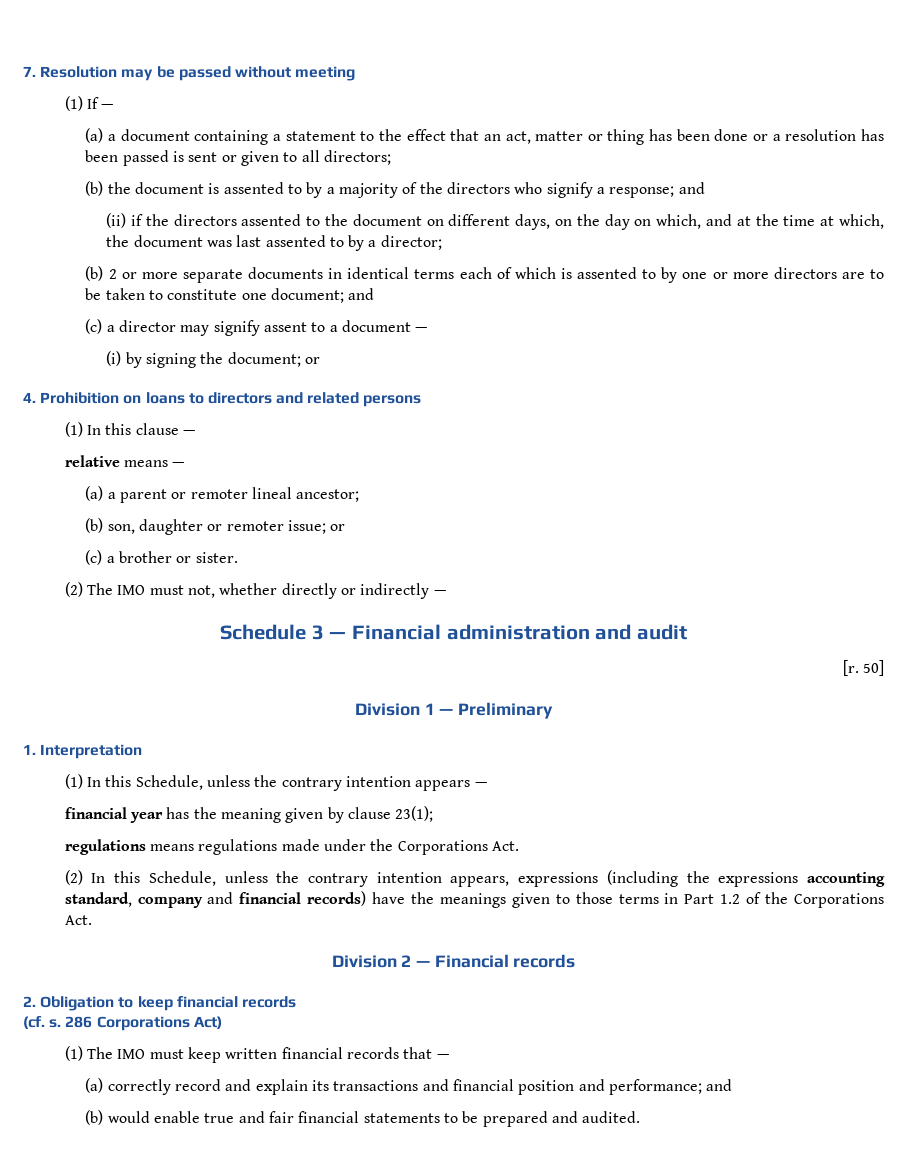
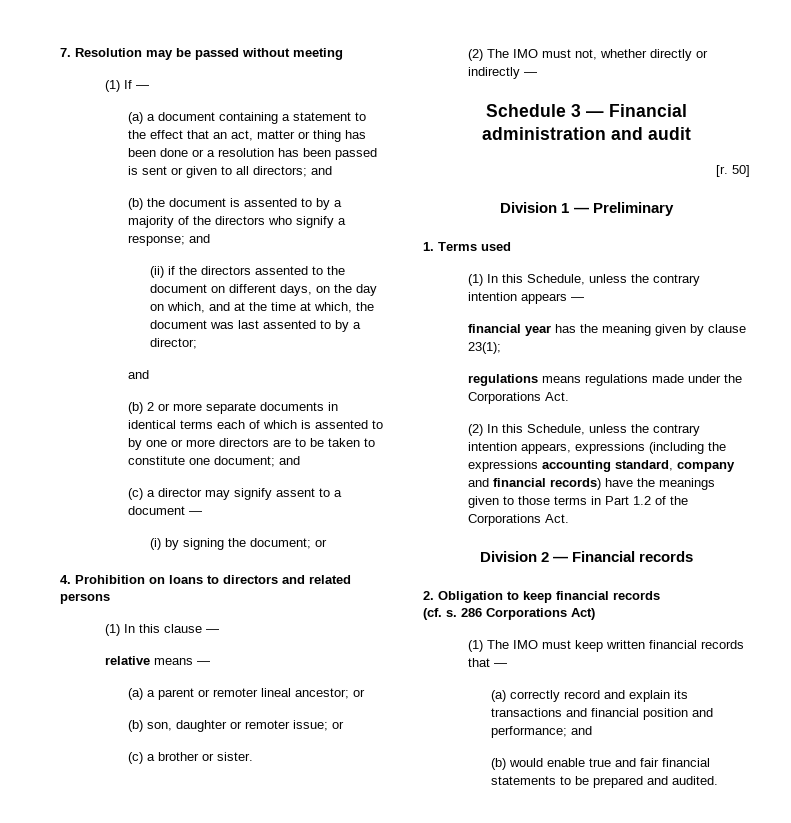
- (a) a document containing a statement to the effect that an act, matter or thing has been done or a resolution has been passed is sent or given to all directors;
+ (a) a document containing a statement to the effect that an act, matter or thing has been done or a resolution has been passed is sent or given to all directors; and
  (ii) if the directors assented to the document on different days, on the day on which, and at the time at which, the document was last assented to by a director;
+ and
- (a) a parent or remoter lineal ancestor;
+ (a) a parent or remoter lineal ancestor; or
- 1. Interpretation
+ 1. Terms used

